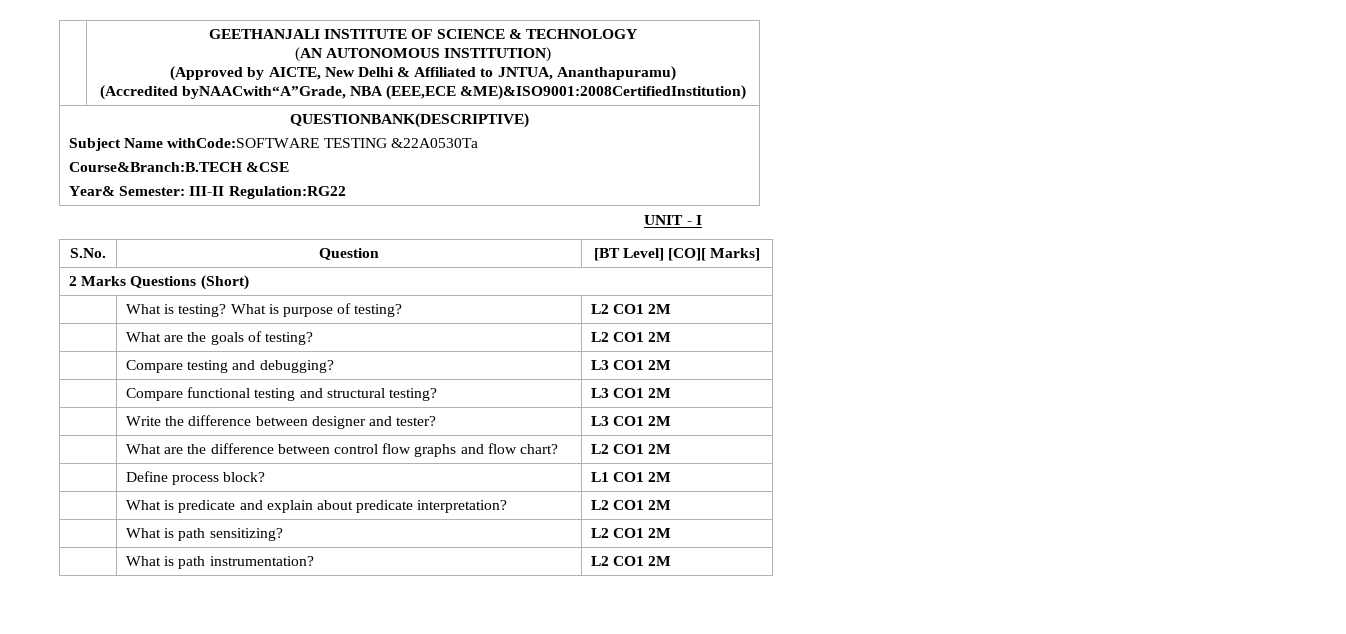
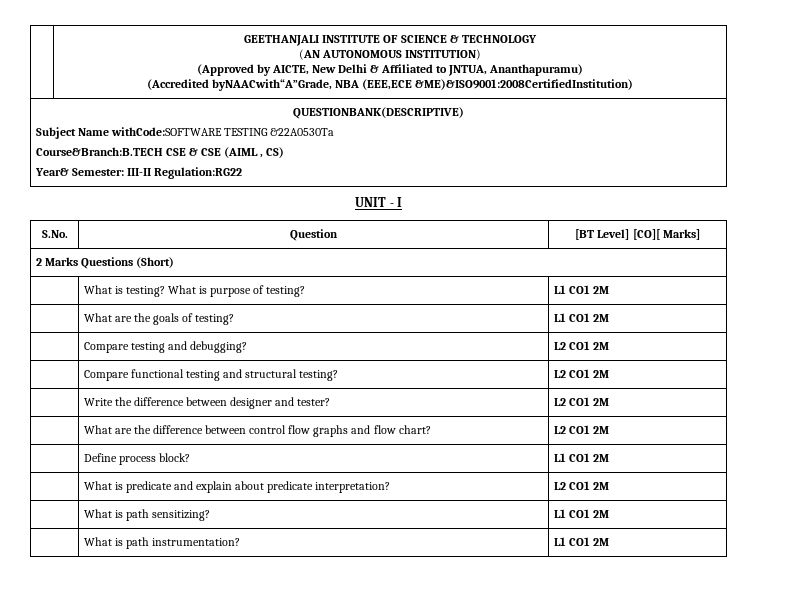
  QUESTIONBANK(DESCRIPTIVE)
  Subject Name withCode:SOFTWARE TESTING &22A0530Ta
- Course&Branch:B.TECH &CSE
+ Course&Branch:B.TECH CSE & CSE (AIML , CS)
- | What is testing? What is purpose of testing? | L2 CO1 2M
+ | What is testing? What is purpose of testing? | L1 CO1 2M
- | What are the goals of testing? | L2 CO1 2M
+ | What are the goals of testing? | L1 CO1 2M
- | Compare testing and debugging? | L3 CO1 2M
+ | Compare testing and debugging? | L2 CO1 2M
- | Compare functional testing and structural testing? | L3 CO1 2M
+ | Compare functional testing and structural testing? | L2 CO1 2M
- | Write the difference between designer and tester? | L3 CO1 2M
+ | Write the difference between designer and tester? | L2 CO1 2M
- | What is path sensitizing? | L2 CO1 2M
+ | What is path sensitizing? | L1 CO1 2M
- | What is path instrumentation? | L2 CO1 2M
+ | What is path instrumentation? | L1 CO1 2M

